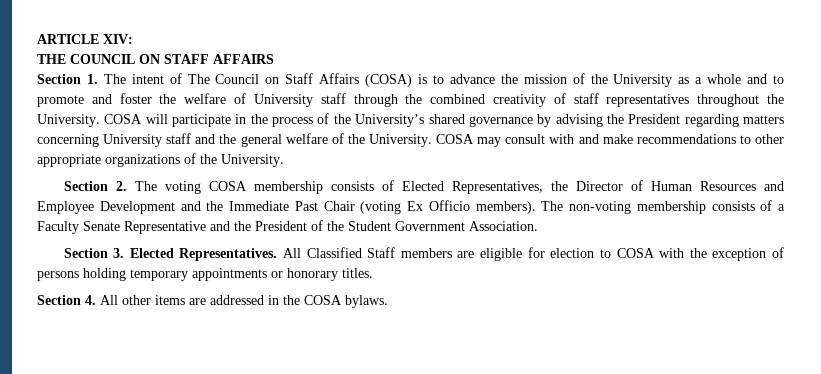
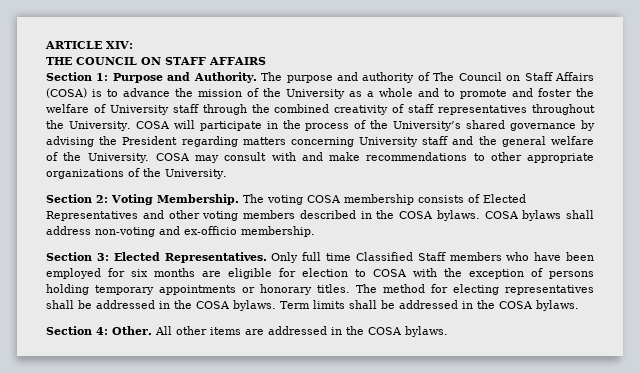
- Section 1. The intent of The Council on Staff Affairs (COSA) is to advance the mission of the University as a whole and to promote and foster the welfare of University staff through the combined creativity of staff representatives throughout the University.
+ Section 1: Purpose and Authority. The purpose and authority of The Council on Staff Affairs (COSA) is to advance the mission of the University as a whole and to promote and foster the welfare of University staff through the combined creativity of staff representatives throughout the University.
- Section 2. The voting COSA membership consists of Elected Representatives, the Director of Human Resources and Employee Development and the Immediate Past Chair (voting Ex Officio members). The non-voting membership consists of a Faculty Senate Representative and the President of the Student Government Association.
- Section 3. Elected Representatives.
+ Section 2: Voting Membership. The voting COSA membership consists of Elected Representatives and other voting members described in the COSA bylaws. COSA bylaws shall address non-voting and ex-officio membership.
+ Section 3: Elected Representatives.
- All Classified Staff members are eligible for election to COSA with the exception of persons holding temporary appointments or honorary titles.
- Section 4. All other items are addressed in the COSA bylaws.
+ Only full time Classified Staff members who have been employed for six months are eligible for election to COSA with the exception of persons holding temporary appointments or honorary titles. The method for electing representatives shall be addressed in the COSA bylaws. Term limits shall be addressed in the COSA bylaws.
+ Section 4: Other. All other items are addressed in the COSA bylaws.

